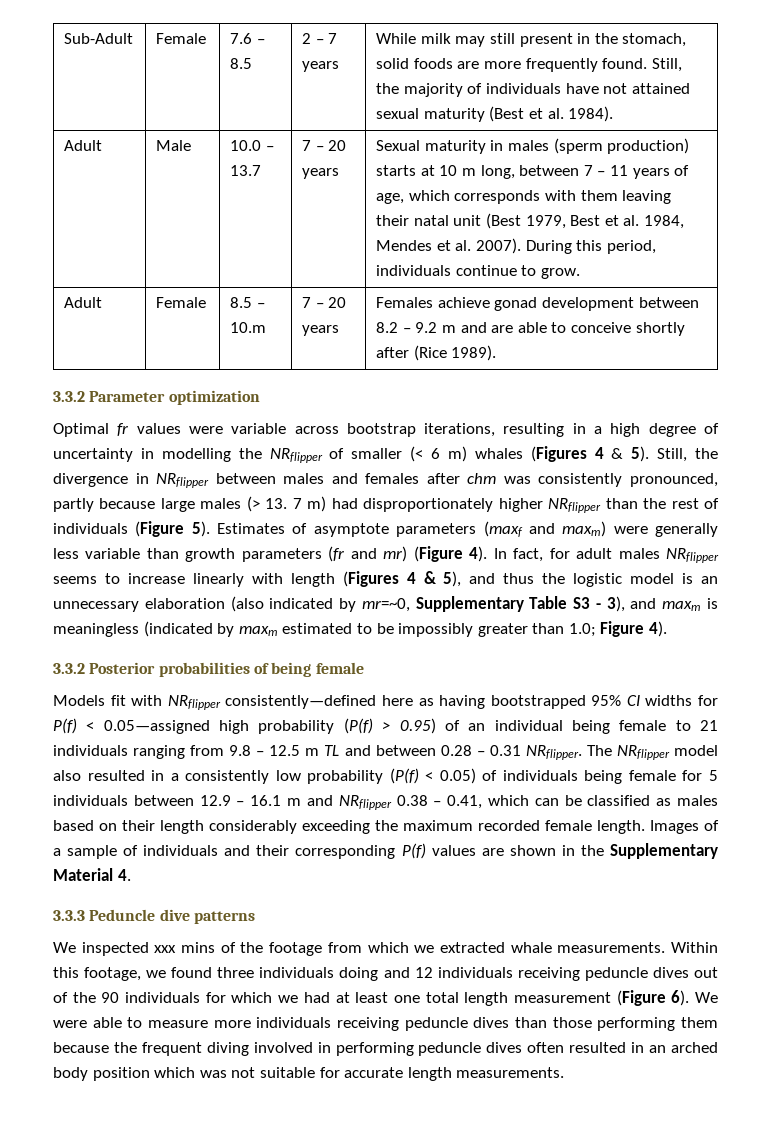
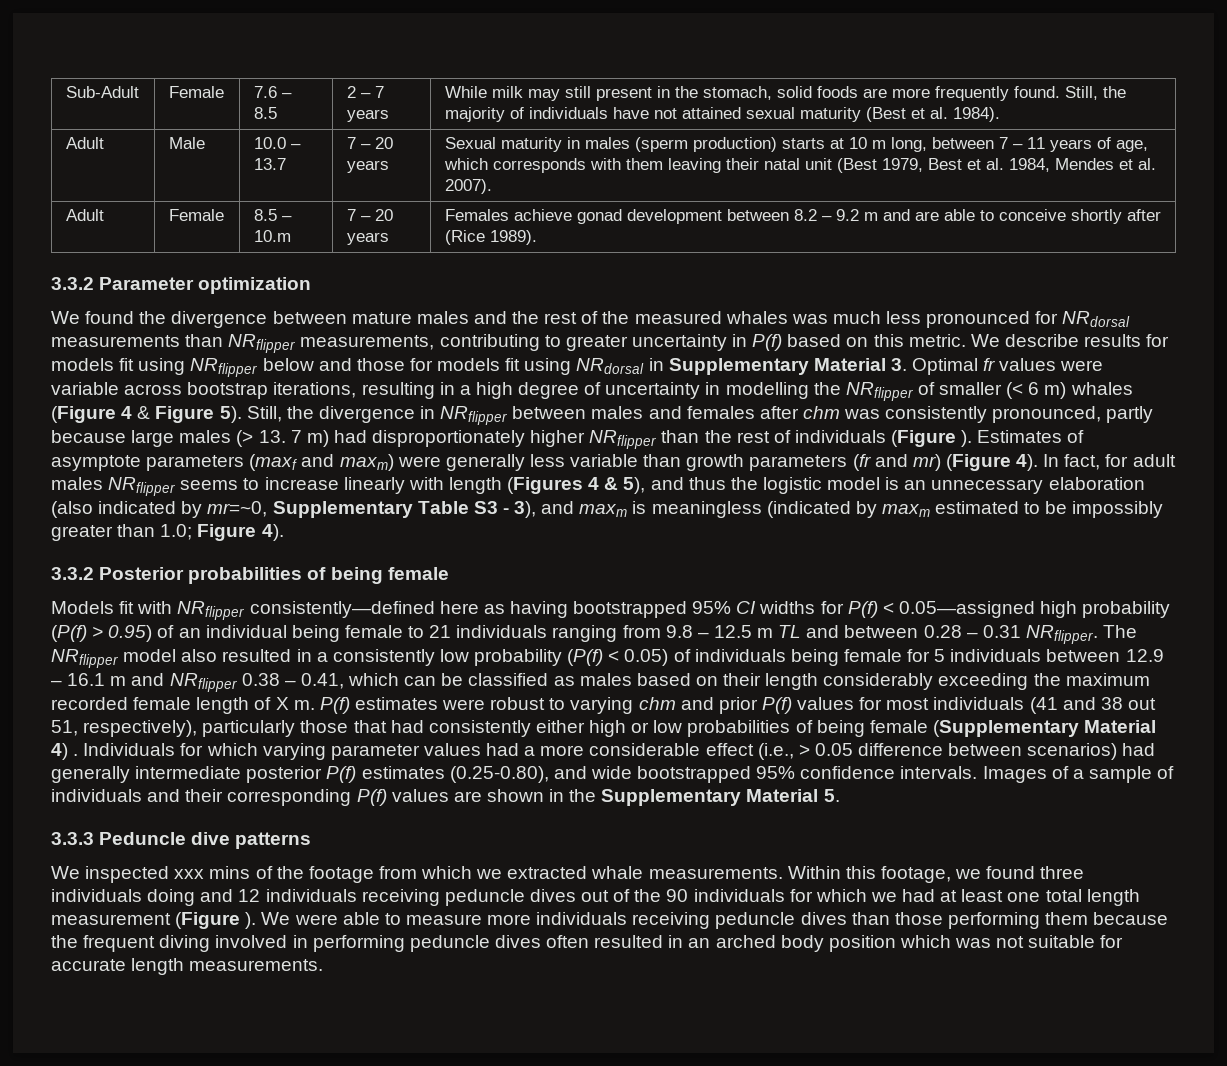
- During this period, individuals continue to grow.
- Optimal fr values were variable across bootstrap iterations, resulting in a high degree of uncertainty in modelling the NRflipper of smaller (< 6 m) whales (Figures 4 & 5).
+ We found the divergence between mature males and the rest of the measured whales was much less pronounced for NRdorsal measurements than NRflipper measurements, contributing to greater uncertainty in P(f) based on this metric. We describe results for models fit using NRflipper below and those for models fit using NRdorsal in Supplementary Material 3. Optimal fr values were variable across bootstrap iterations, resulting in a high degree of uncertainty in modelling the NRflipper of smaller (< 6 m) whales (Figure 4 & Figure 5).
- Still, the divergence in NRflipper between males and females after chm was consistently pronounced, partly because large males (> 13. 7 m) had disproportionately higher NRflipper than the rest of individuals (Figure 5).
+ Still, the divergence in NRflipper between males and females after chm was consistently pronounced, partly because large males (> 13. 7 m) had disproportionately higher NRflipper than the rest of individuals (Figure ).
- The NRflipper model also resulted in a consistently low probability (P(f) < 0.05) of individuals being female for 5 individuals between 12.9 – 16.1 m and NRflipper 0.38 – 0.41, which can be classified as males based on their length considerably exceeding the maximum recorded female length.
+ The NRflipper model also resulted in a consistently low probability (P(f) < 0.05) of individuals being female for 5 individuals between 12.9 – 16.1 m and NRflipper 0.38 – 0.41, which can be classified as males based on their length considerably exceeding the maximum recorded female length of X m. P(f) estimates were robust to varying chm and prior P(f) values for most individuals (41 and 38 out 51, respectively), particularly those that had consistently either high or low probabilities of being female (Supplementary Material 4) . Individuals for which varying parameter values had a more considerable effect (i.e., > 0.05 difference between scenarios) had generally intermediate posterior P(f) estimates (0.25-0.80), and wide bootstrapped 95% confidence intervals.
- Images of a sample of individuals and their corresponding P(f) values are shown in the Supplementary Material 4.
+ Images of a sample of individuals and their corresponding P(f) values are shown in the Supplementary Material 5.
- Within this footage, we found three individuals doing and 12 individuals receiving peduncle dives out of the 90 individuals for which we had at least one total length measurement (Figure 6).
+ Within this footage, we found three individuals doing and 12 individuals receiving peduncle dives out of the 90 individuals for which we had at least one total length measurement (Figure ).

